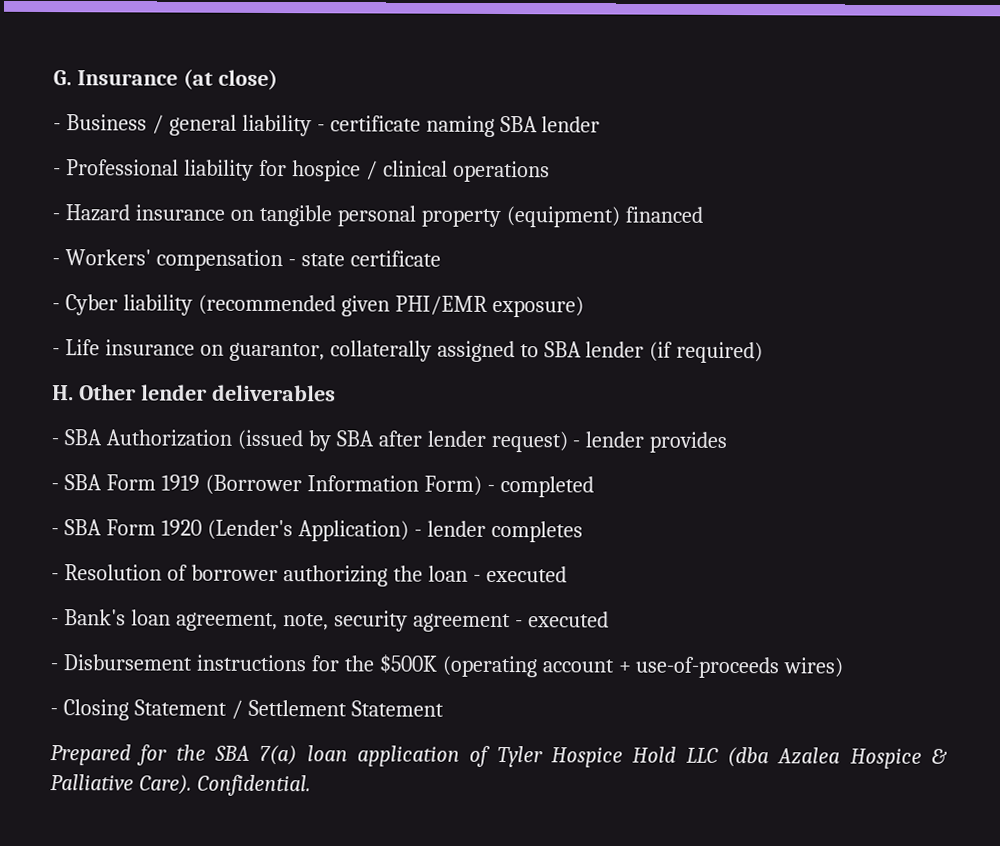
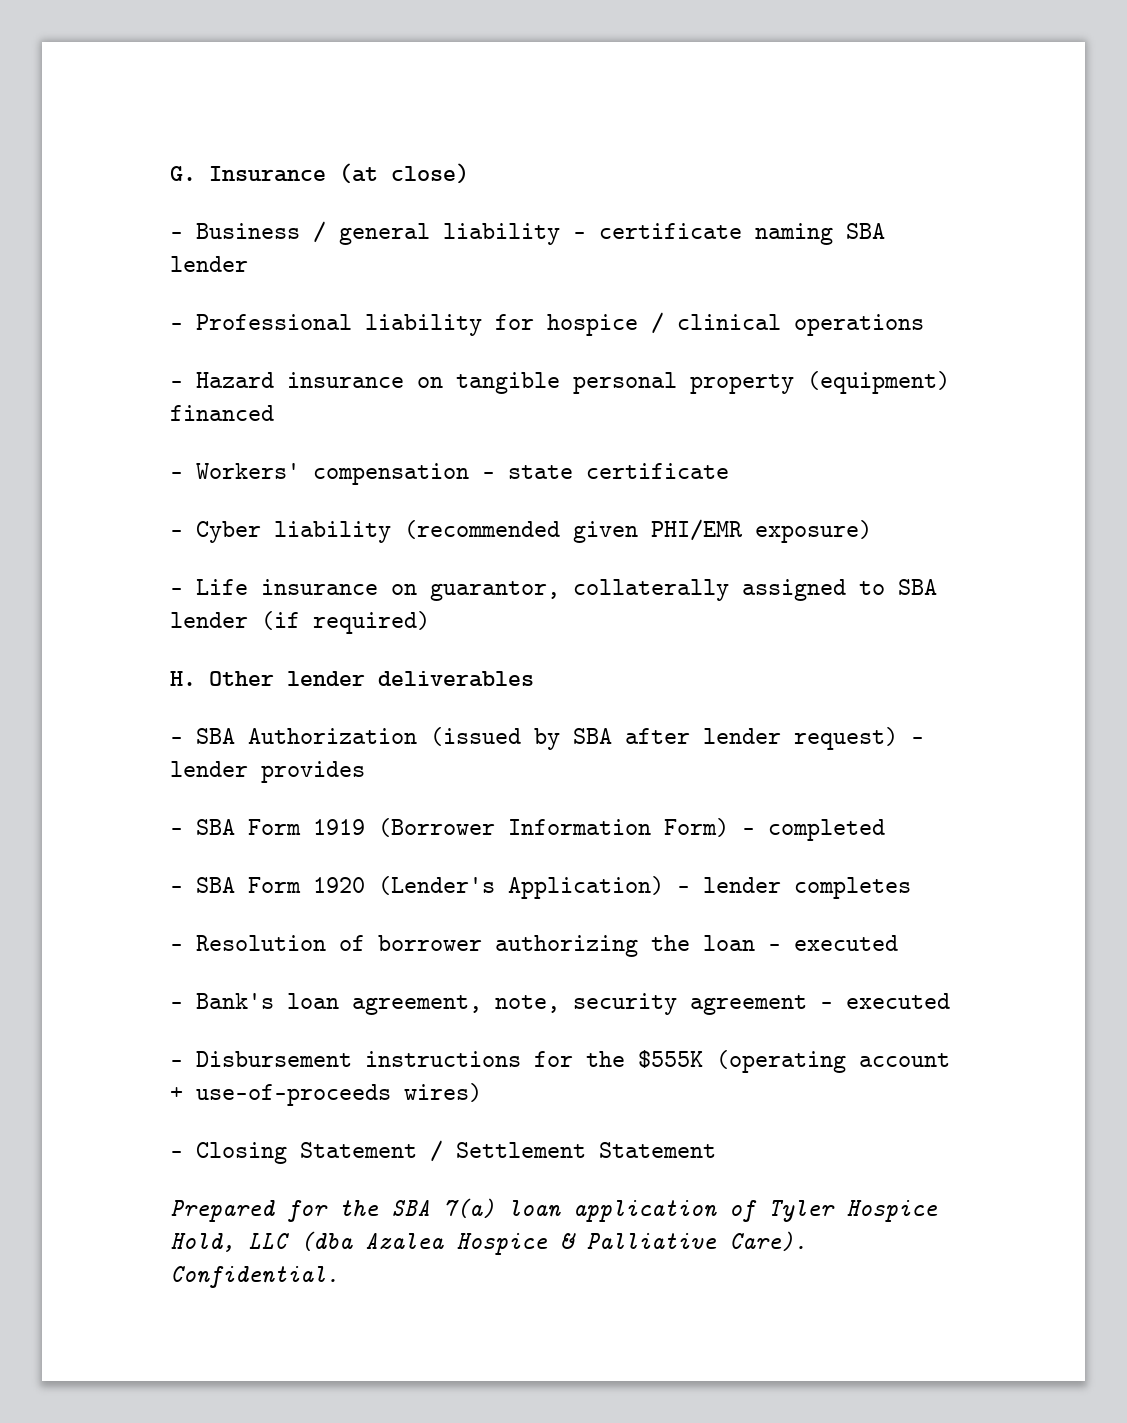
- - Disbursement instructions for the $500K (operating account + use-of-proceeds wires)
+ - Disbursement instructions for the $555K (operating account + use-of-proceeds wires)
- Prepared for the SBA 7(a) loan application of Tyler Hospice Hold LLC (dba Azalea Hospice & Palliative Care).
+ Prepared for the SBA 7(a) loan application of Tyler Hospice Hold, LLC (dba Azalea Hospice & Palliative Care).

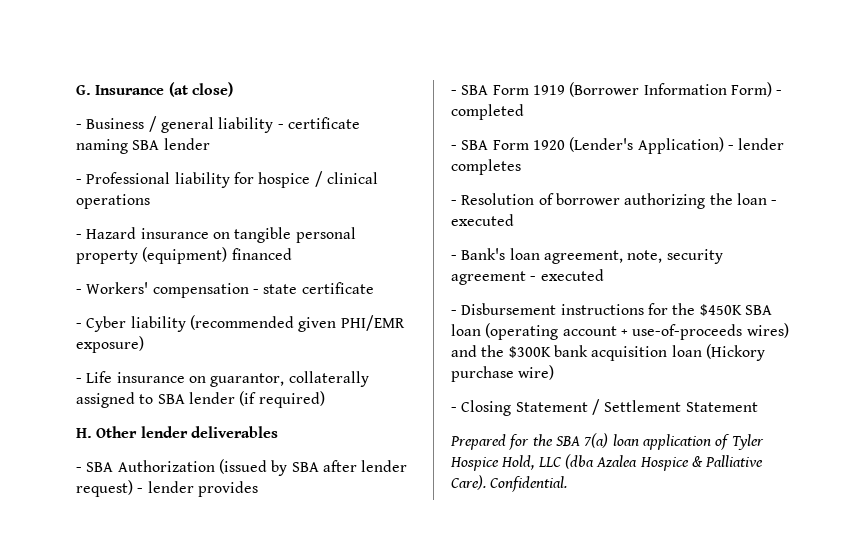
- - Disbursement instructions for the $555K (operating account + use-of-proceeds wires)
+ - Disbursement instructions for the $450K SBA loan (operating account + use-of-proceeds wires) and the $300K bank acquisition loan (Hickory purchase wire)

